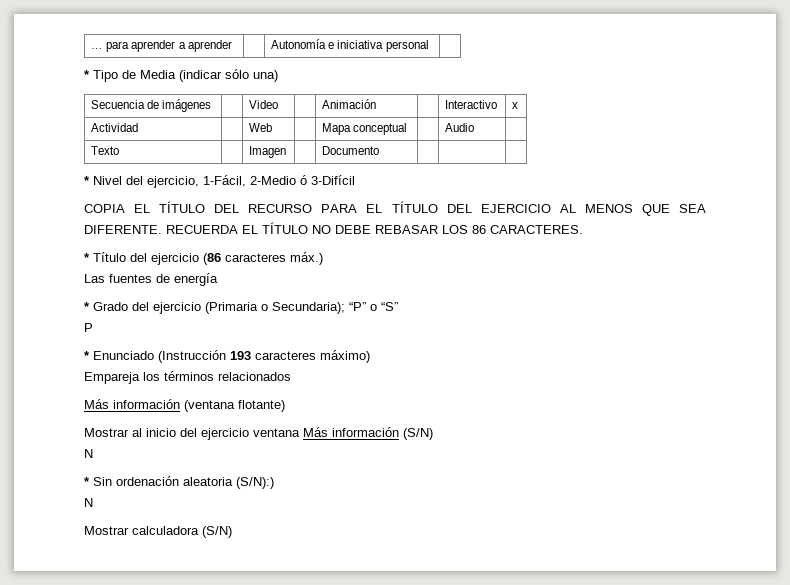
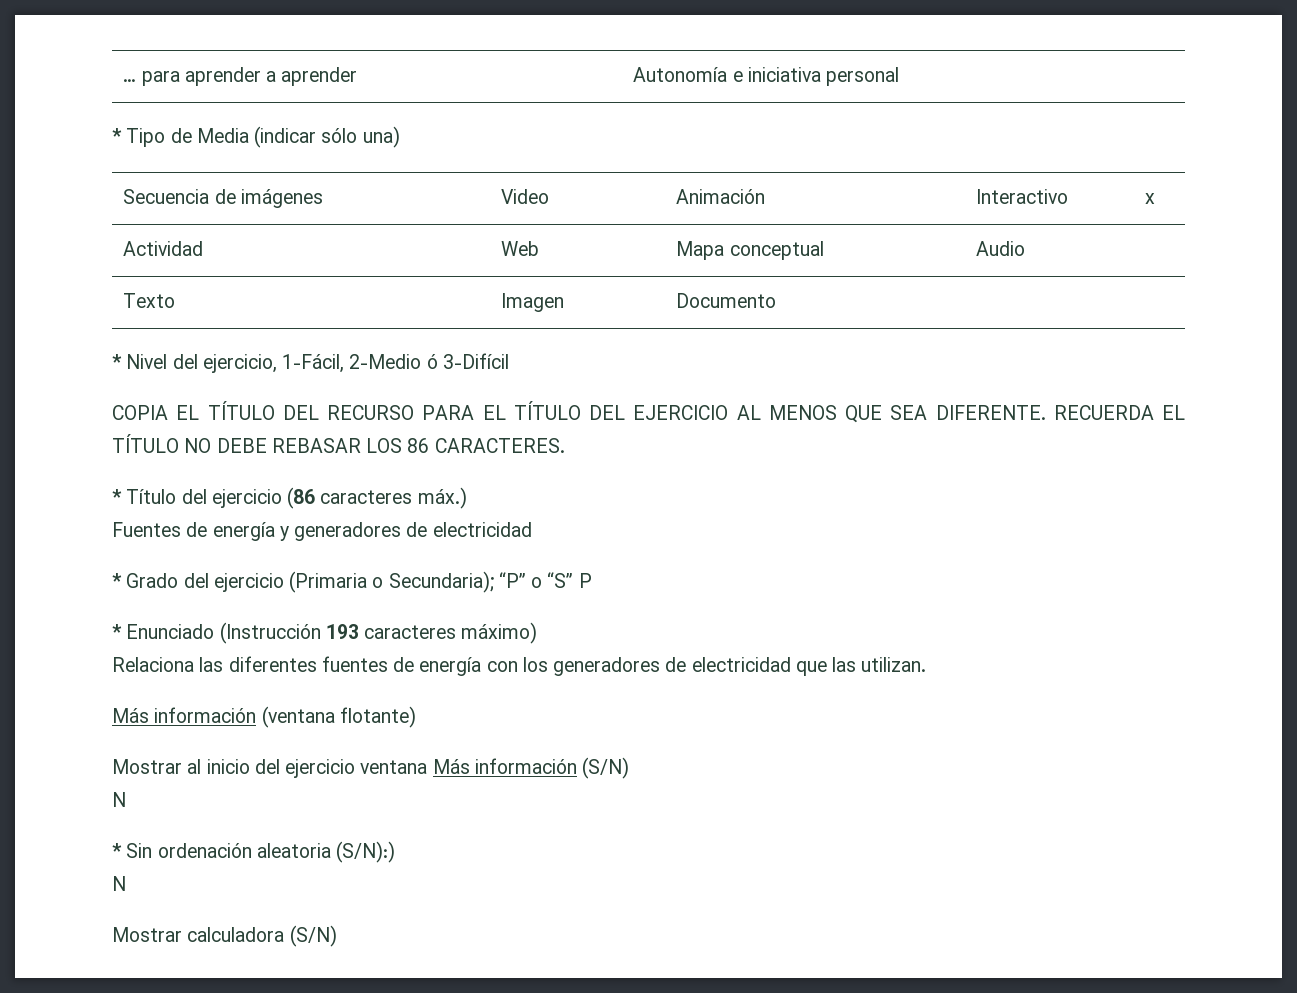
- Las fuentes de energía
+ Fuentes de energía y generadores de electricidad
- * Grado del ejercicio (Primaria o Secundaria); “P” o “S”
- P
+ * Grado del ejercicio (Primaria o Secundaria); “P” o “S” P
- Empareja los términos relacionados
+ Relaciona las diferentes fuentes de energía con los generadores de electricidad que las utilizan.

